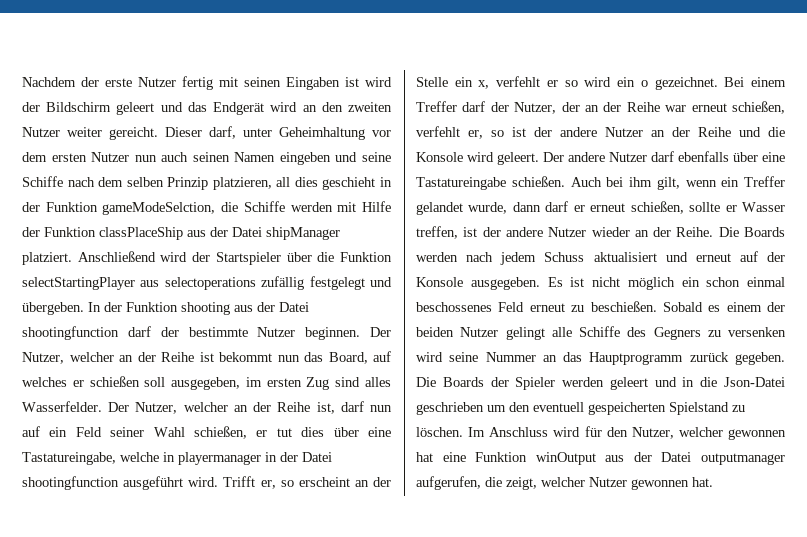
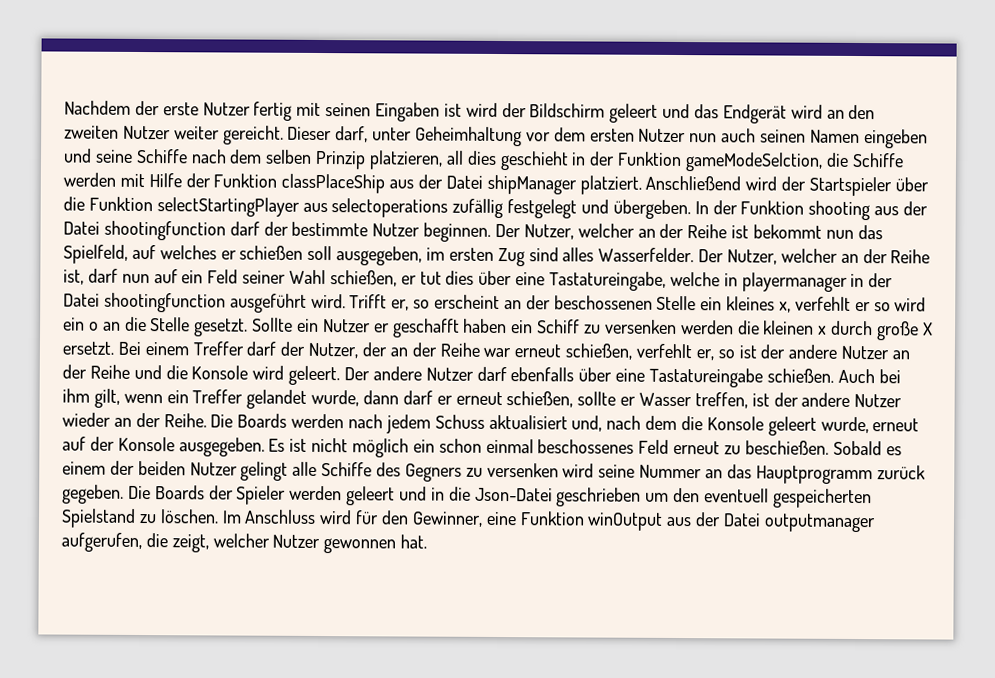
- Der Nutzer, welcher an der Reihe ist bekommt nun das Board, auf welches er schießen soll ausgegeben, im ersten Zug sind alles Wasserfelder.
+ Der Nutzer, welcher an der Reihe ist bekommt nun das Spielfeld, auf welches er schießen soll ausgegeben, im ersten Zug sind alles Wasserfelder.
- Trifft er, so erscheint an der Stelle ein x, verfehlt er so wird ein o gezeichnet.
+ Trifft er, so erscheint an der beschossenen Stelle ein kleines x, verfehlt er so wird ein o an die Stelle gesetzt. Sollte ein Nutzer er geschafft haben ein Schiff zu versenken werden die kleinen x durch große X ersetzt.
- Die Boards werden nach jedem Schuss aktualisiert und erneut auf der Konsole ausgegeben.
+ Die Boards werden nach jedem Schuss aktualisiert und, nach dem die Konsole geleert wurde, erneut auf der Konsole ausgegeben.
- Im Anschluss wird für den Nutzer, welcher gewonnen hat eine Funktion winOutput aus der Datei outputmanager aufgerufen, die zeigt, welcher Nutzer gewonnen hat.
+ Im Anschluss wird für den Gewinner, eine Funktion winOutput aus der Datei outputmanager aufgerufen, die zeigt, welcher Nutzer gewonnen hat.

